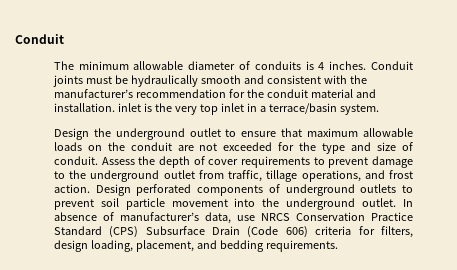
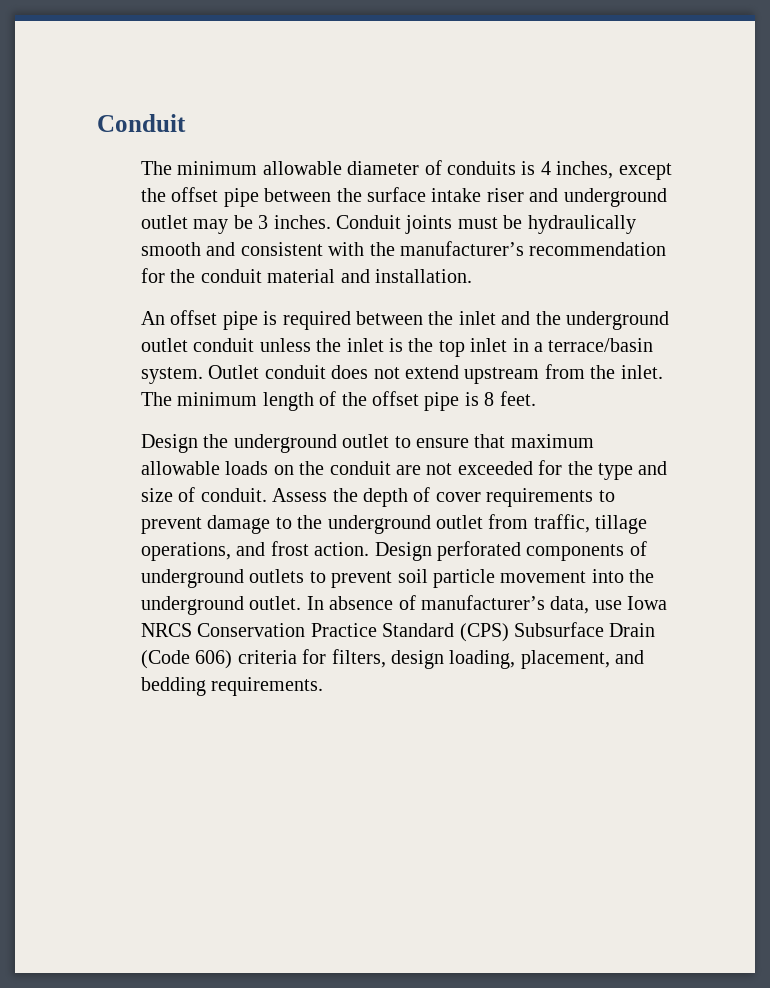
- The minimum allowable diameter of conduits is 4 inches.
+ The minimum allowable diameter of conduits is 4 inches, except the offset pipe between the surface intake riser and underground outlet may be 3 inches.
- Conduit joints must be hydraulically smooth and consistent with the manufacturer’s recommendation for the conduit material and installation. inlet is the very top inlet in a terrace/basin system.
+ Conduit joints must be hydraulically smooth and consistent with the manufacturer’s recommendation for the conduit material and installation.
+ An offset pipe is required between the inlet and the underground outlet conduit unless the inlet is the top inlet in a terrace/basin system. Outlet conduit does not extend upstream from the inlet. The minimum length of the offset pipe is 8 feet.
- In absence of manufacturer’s data, use NRCS Conservation Practice Standard (CPS) Subsurface Drain (Code 606) criteria for filters, design loading, placement, and bedding requirements.
+ In absence of manufacturer’s data, use Iowa NRCS Conservation Practice Standard (CPS) Subsurface Drain (Code 606) criteria for filters, design loading, placement, and bedding requirements.

